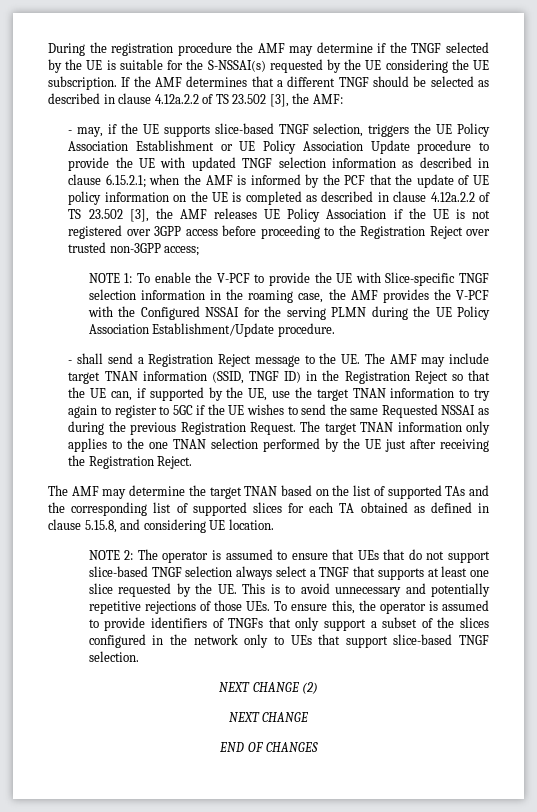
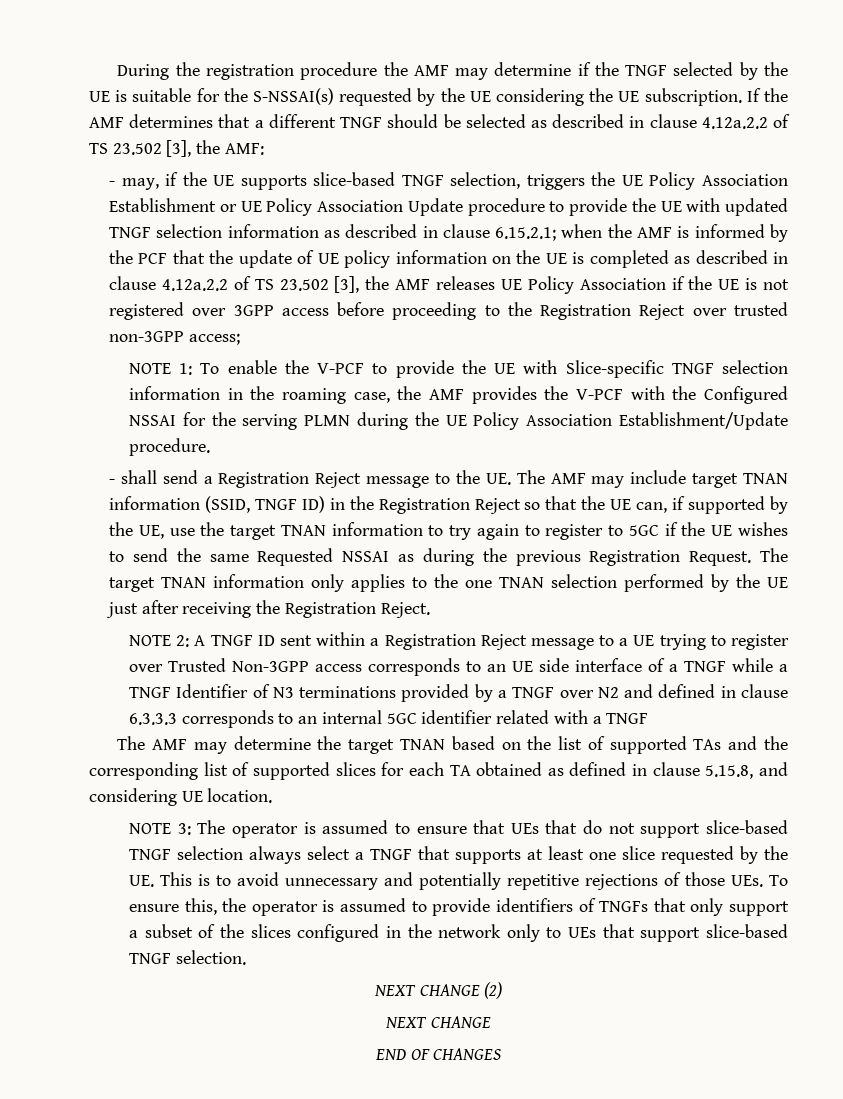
+ NOTE 2: A TNGF ID sent within a Registration Reject message to a UE trying to register over Trusted Non-3GPP access corresponds to an UE side interface of a TNGF while a TNGF Identifier of N3 terminations provided by a TNGF over N2 and defined in clause 6.3.3.3 corresponds to an internal 5GC identifier related with a TNGF
- NOTE 2:
+ NOTE 3:

